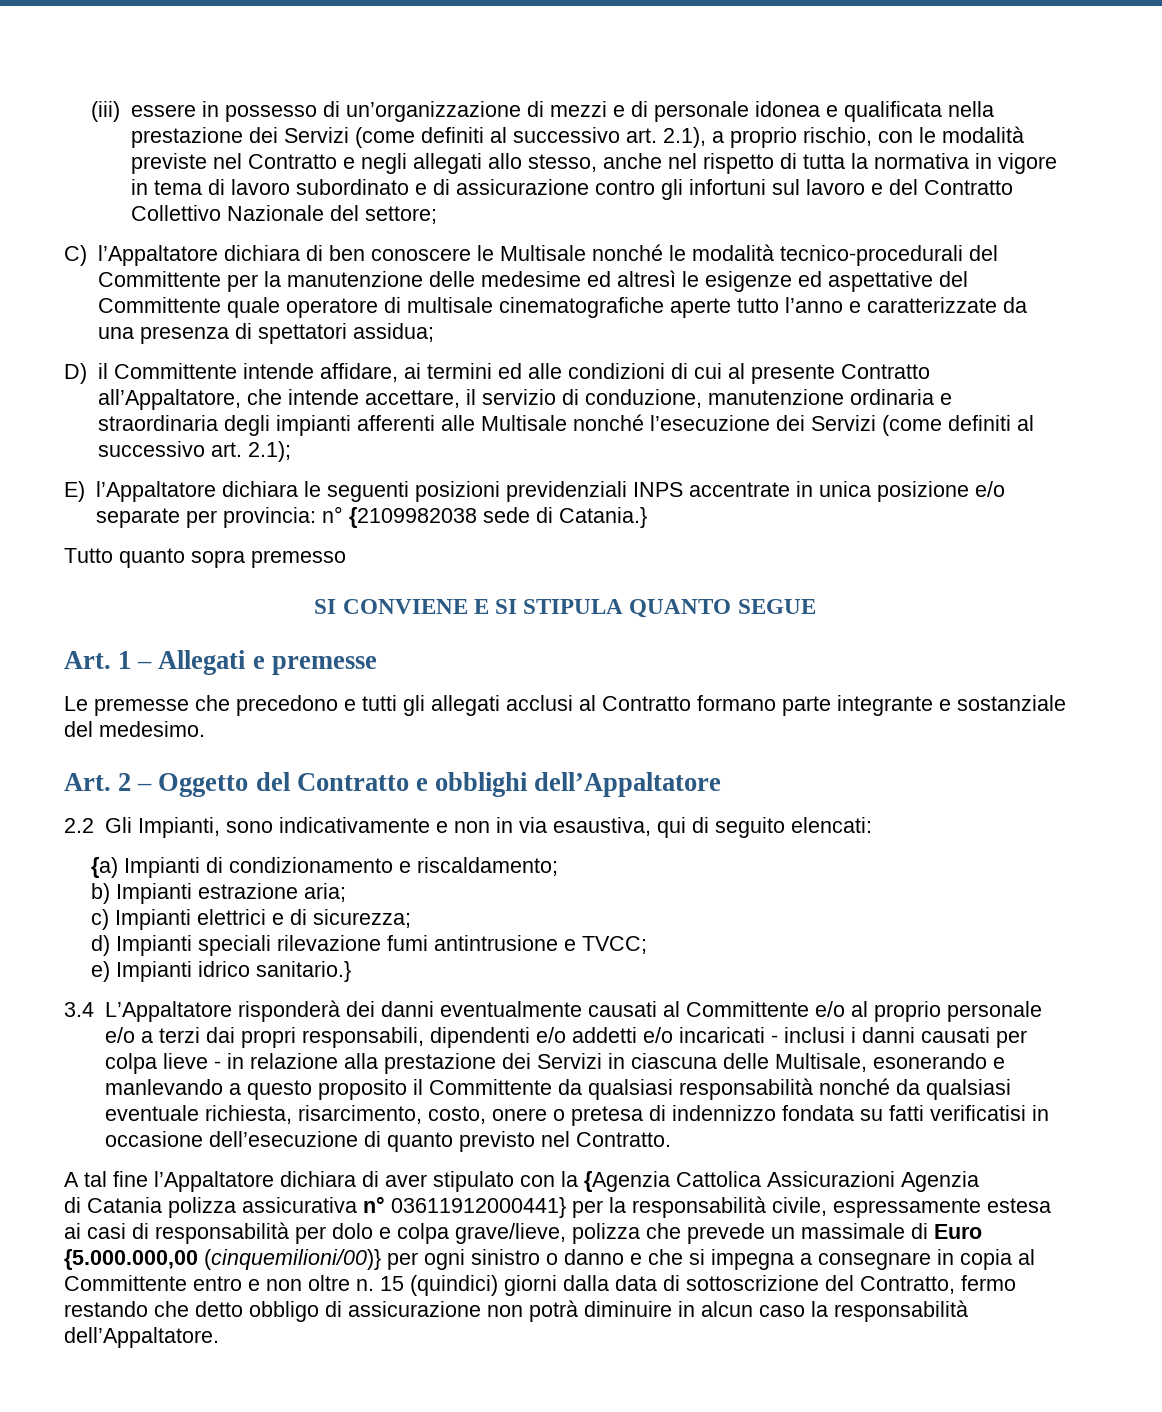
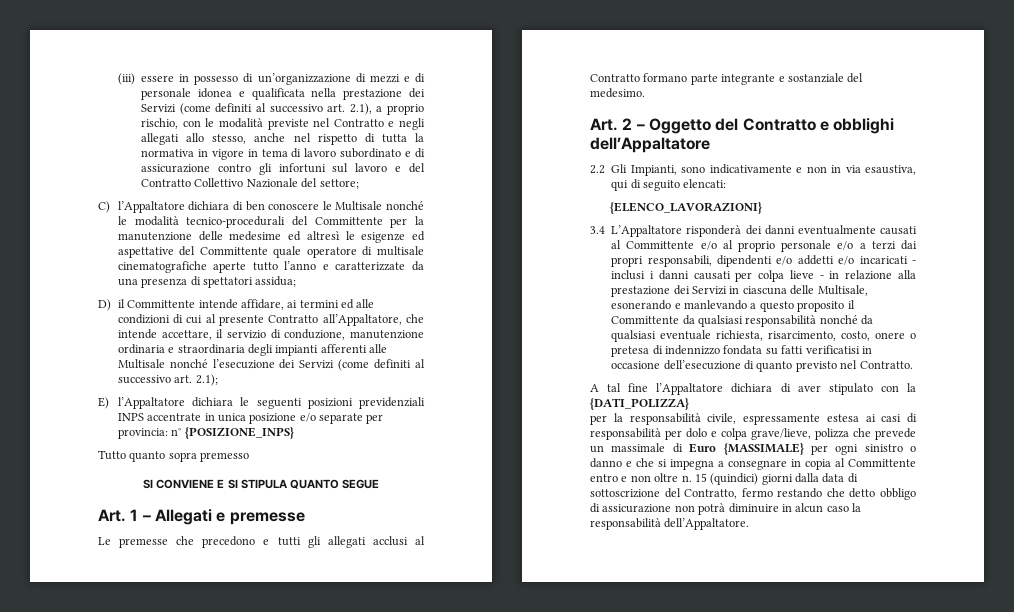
- E) l’Appaltatore dichiara le seguenti posizioni previdenziali INPS accentrate in unica posizione e/o separate per provincia: n° {2109982038 sede di Catania.}
+ E) l’Appaltatore dichiara le seguenti posizioni previdenziali INPS accentrate in unica posizione e/o separate per provincia: n° {POSIZIONE_INPS}
- {a) Impianti di condizionamento e riscaldamento;
- b) Impianti estrazione aria;
- c) Impianti elettrici e di sicurezza;
- d) Impianti speciali rilevazione fumi antintrusione e TVCC;
- e) Impianti idrico sanitario.}
+ {ELENCO_LAVORAZIONI}
- A tal fine l’Appaltatore dichiara di aver stipulato con la {Agenzia Cattolica Assicurazioni Agenzia
- di Catania polizza assicurativa n° 03611912000441} per la responsabilità civile, espressamente estesa ai casi di responsabilità per dolo e colpa grave/lieve, polizza che prevede un massimale di Euro {5.000.000,00 (cinquemilioni/00)} per ogni sinistro o danno e che si impegna a consegnare in copia al Committente entro e non oltre n.
+ A tal fine l’Appaltatore dichiara di aver stipulato con la {DATI_POLIZZA}
+ per la responsabilità civile, espressamente estesa ai casi di responsabilità per dolo e colpa grave/lieve, polizza che prevede un massimale di Euro {MASSIMALE} per ogni sinistro o danno e che si impegna a consegnare in copia al Committente entro e non oltre n.

